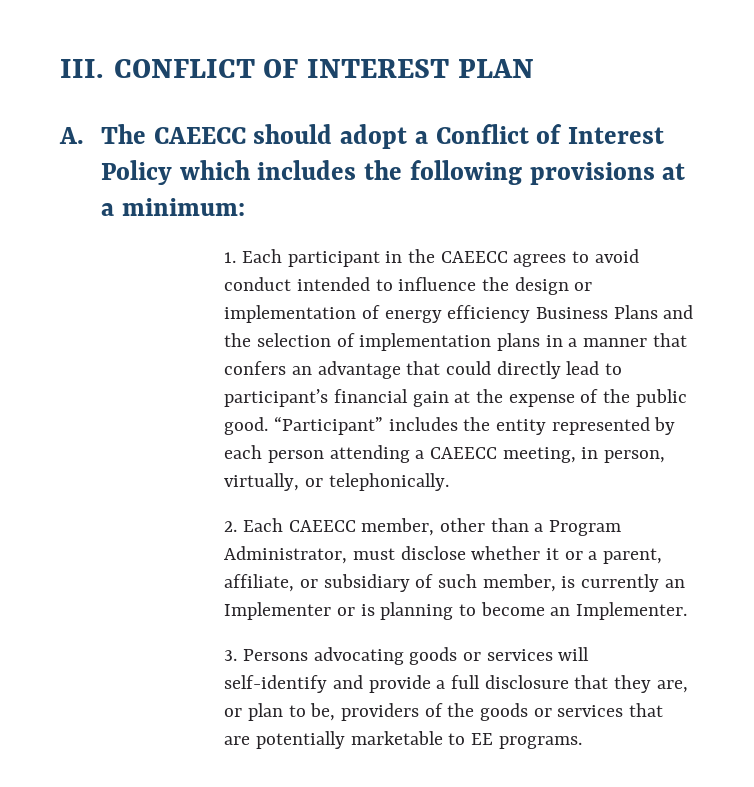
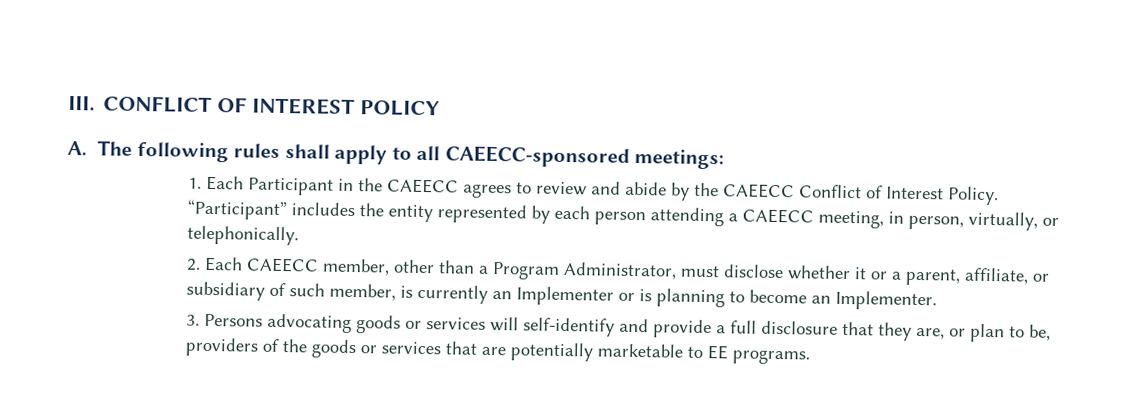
- III. CONFLICT OF INTEREST PLAN
+ III. CONFLICT OF INTEREST POLICY
- A. The CAEECC should adopt a Conflict of Interest Policy which includes the following provisions at a minimum:
+ A. The following rules shall apply to all CAEECC-sponsored meetings:
- 1. Each participant in the CAEECC agrees to avoid conduct intended to influence the design or implementation of energy efficiency Business Plans and the selection of implementation plans in a manner that confers an advantage that could directly lead to participant’s financial gain at the expense of the public good.
+ 1. Each Participant in the CAEECC agrees to review and abide by the CAEECC Conflict of Interest Policy.

